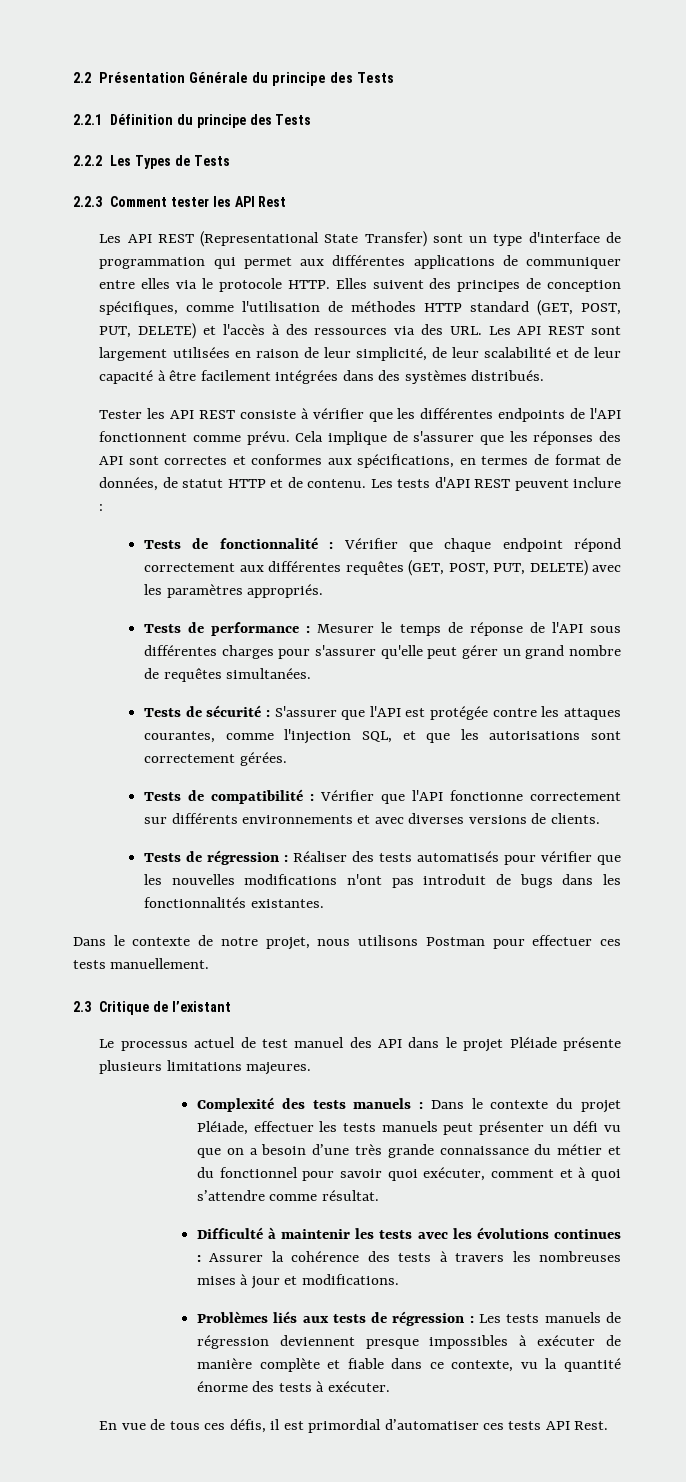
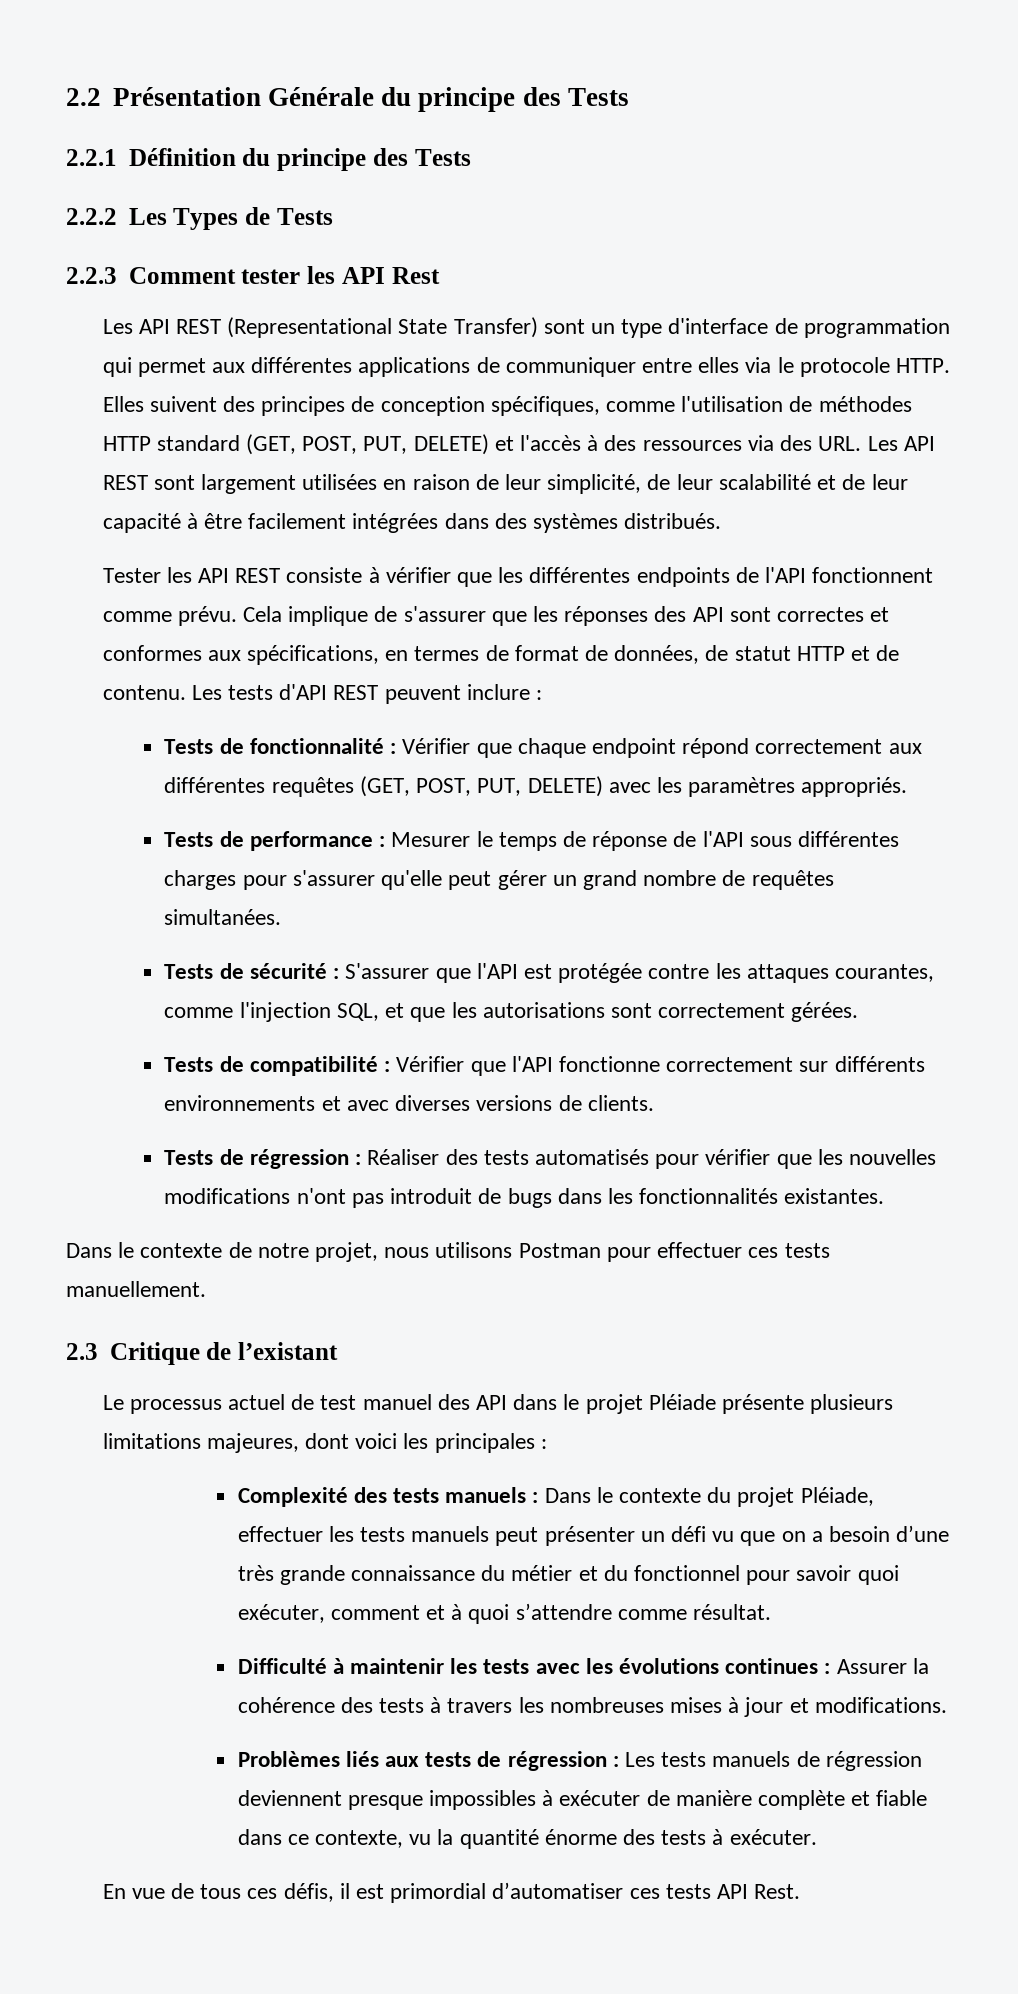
- Le processus actuel de test manuel des API dans le projet Pléiade présente plusieurs limitations majeures.
+ Le processus actuel de test manuel des API dans le projet Pléiade présente plusieurs limitations majeures, dont voici les principales :

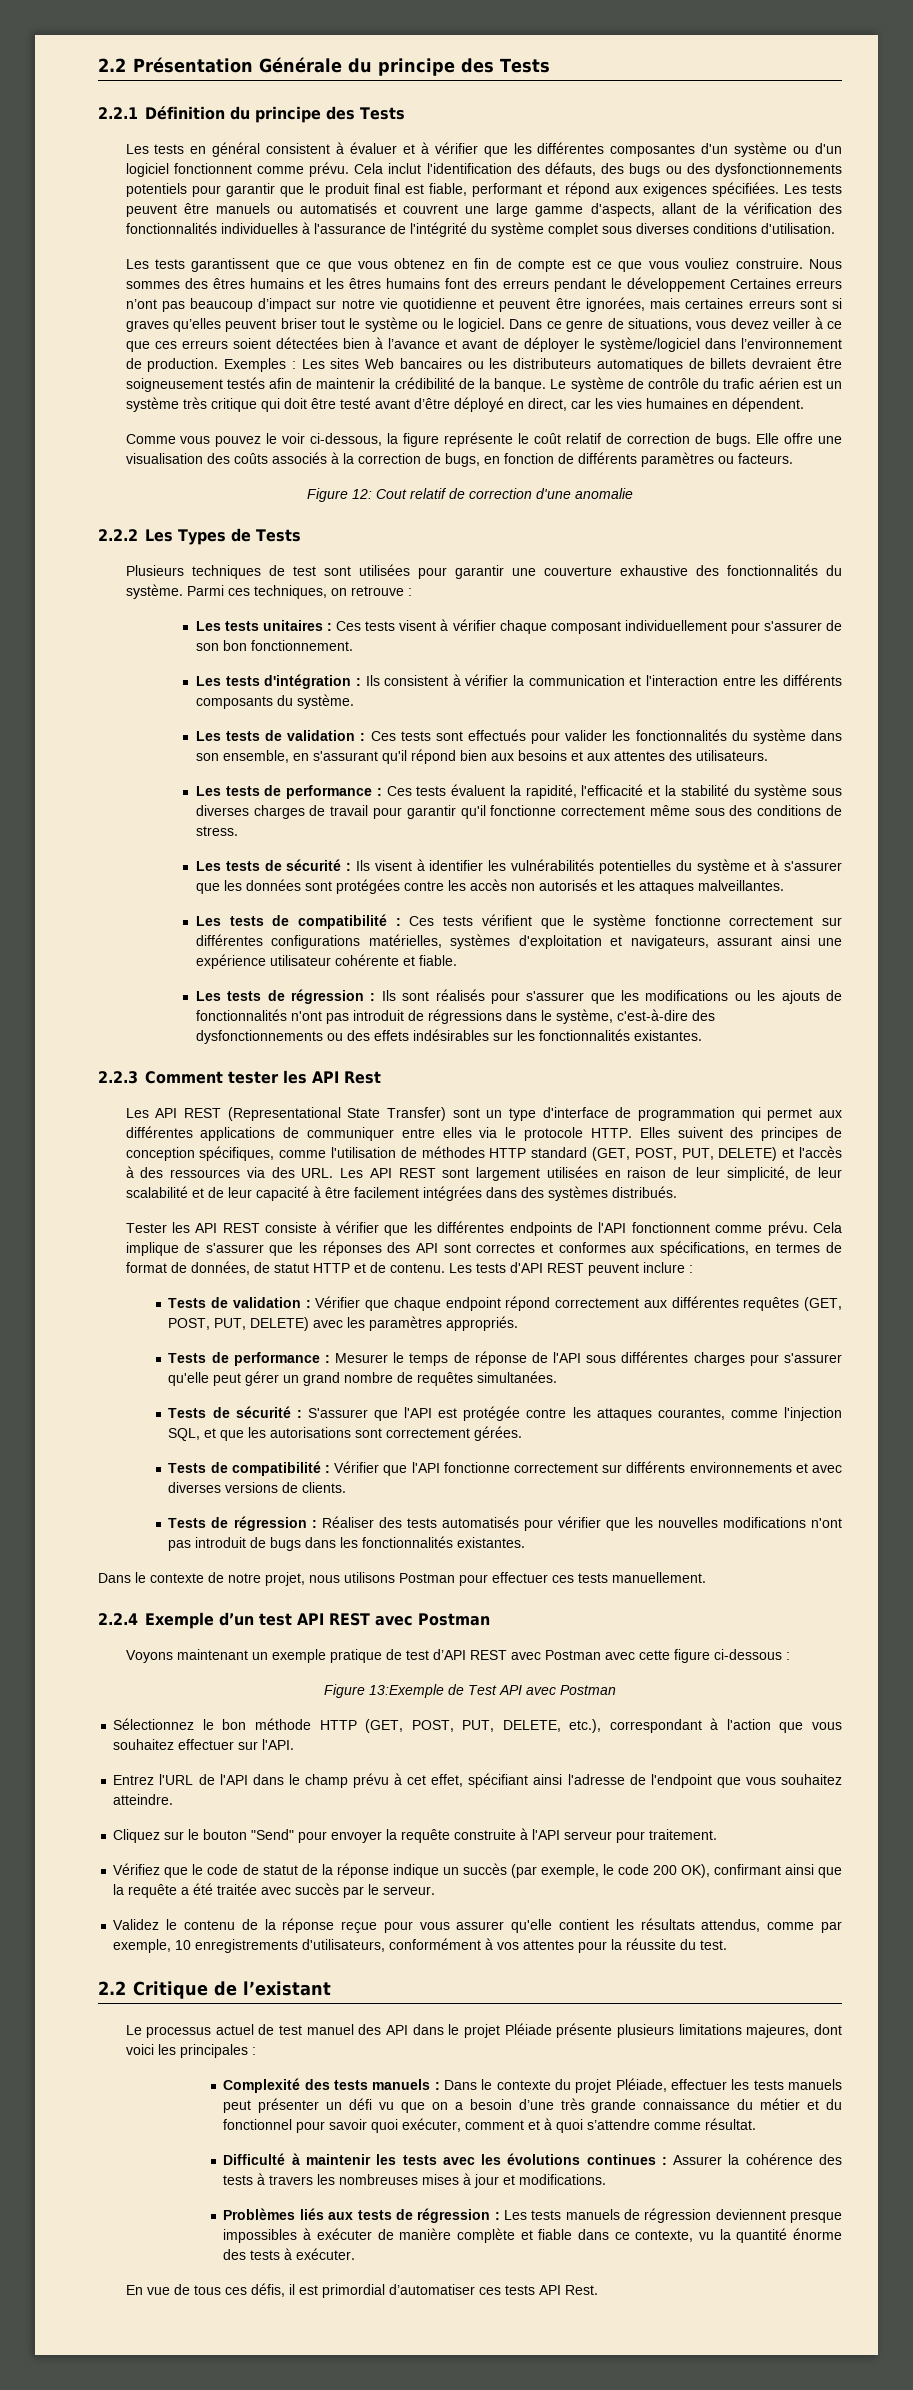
+ Les tests en général consistent à évaluer et à vérifier que les différentes composantes d'un système ou d'un logiciel fonctionnent comme prévu. Cela inclut l'identification des défauts, des bugs ou des dysfonctionnements potentiels pour garantir que le produit final est fiable, performant et répond aux exigences spécifiées. Les tests peuvent être manuels ou automatisés et couvrent une large gamme d'aspects, allant de la vérification des fonctionnalités individuelles à l'assurance de l'intégrité du système complet sous diverses conditions d'utilisation.
+ Les tests garantissent que ce que vous obtenez en fin de compte est ce que vous vouliez construire. Nous sommes des êtres humains et les êtres humains font des erreurs pendant le développement Certaines erreurs n’ont pas beaucoup d’impact sur notre vie quotidienne et peuvent être ignorées, mais certaines erreurs sont si graves qu’elles peuvent briser tout le système ou le logiciel. Dans ce genre de situations, vous devez veiller à ce que ces erreurs soient détectées bien à l’avance et avant de déployer le système/logiciel dans l’environnement de production. Exemples : Les sites Web bancaires ou les distributeurs automatiques de billets devraient être soigneusement testés afin de maintenir la crédibilité de la banque. Le système de contrôle du trafic aérien est un système très critique qui doit être testé avant d’être déployé en direct, car les vies humaines en dépendent.
+ Comme vous pouvez le voir ci-dessous, la figure représente le coût relatif de correction de bugs. Elle offre une visualisation des coûts associés à la correction de bugs, en fonction de différents paramètres ou facteurs.
+ Figure 12: Cout relatif de correction d'une anomalie
+ Plusieurs techniques de test sont utilisées pour garantir une couverture exhaustive des fonctionnalités du système. Parmi ces techniques, on retrouve :
+ Les tests unitaires : Ces tests visent à vérifier chaque composant individuellement pour s'assurer de son bon fonctionnement.
+ Les tests d'intégration : Ils consistent à vérifier la communication et l'interaction entre les différents composants du système.
+ Les tests de validation : Ces tests sont effectués pour valider les fonctionnalités du système dans son ensemble, en s'assurant qu'il répond bien aux besoins et aux attentes des utilisateurs.
+ Les tests de performance : Ces tests évaluent la rapidité, l'efficacité et la stabilité du système sous diverses charges de travail pour garantir qu'il fonctionne correctement même sous des conditions de stress.
+ Les tests de sécurité : Ils visent à identifier les vulnérabilités potentielles du système et à s'assurer que les données sont protégées contre les accès non autorisés et les attaques malveillantes.
+ Les tests de compatibilité : Ces tests vérifient que le système fonctionne correctement sur différentes configurations matérielles, systèmes d'exploitation et navigateurs, assurant ainsi une expérience utilisateur cohérente et fiable.
+ Les tests de régression : Ils sont réalisés pour s'assurer que les modifications ou les ajouts de fonctionnalités n'ont pas introduit de régressions dans le système, c'est-à-dire des dysfonctionnements ou des effets indésirables sur les fonctionnalités existantes.
- Tests de fonctionnalité : Vérifier que chaque endpoint répond correctement aux différentes requêtes (GET, POST, PUT, DELETE) avec les paramètres appropriés.
+ Tests de validation : Vérifier que chaque endpoint répond correctement aux différentes requêtes (GET, POST, PUT, DELETE) avec les paramètres appropriés.
- 2.3 Critique de l’existant
+ 2.2.4 Exemple d’un test API REST avec Postman
+ Voyons maintenant un exemple pratique de test d’API REST avec Postman avec cette figure ci-dessous :
+ Figure 13:Exemple de Test API avec Postman
+ Sélectionnez le bon méthode HTTP (GET, POST, PUT, DELETE, etc.), correspondant à l'action que vous souhaitez effectuer sur l'API.
+ Entrez l'URL de l'API dans le champ prévu à cet effet, spécifiant ainsi l'adresse de l'endpoint que vous souhaitez atteindre.
+ Cliquez sur le bouton "Send" pour envoyer la requête construite à l'API serveur pour traitement.
+ Vérifiez que le code de statut de la réponse indique un succès (par exemple, le code 200 OK), confirmant ainsi que la requête a été traitée avec succès par le serveur.
+ Validez le contenu de la réponse reçue pour vous assurer qu'elle contient les résultats attendus, comme par exemple, 10 enregistrements d'utilisateurs, conformément à vos attentes pour la réussite du test.
+ 2.2 Critique de l’existant

